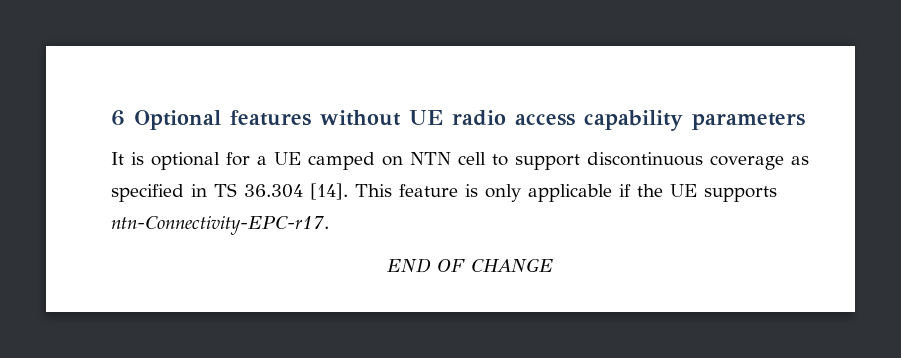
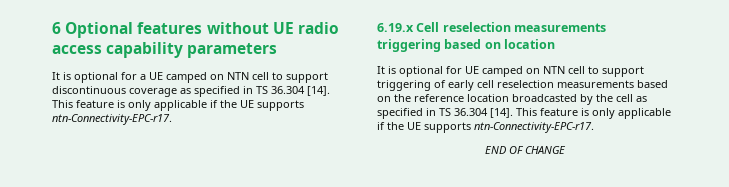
+ 6.19.x Cell reselection measurements triggering based on location
+ It is optional for UE camped on NTN cell to support triggering of early cell reselection measurements based on the reference location broadcasted by the cell as specified in TS 36.304 [14]. This feature is only applicable if the UE supports ntn-Connectivity-EPC-r17.

